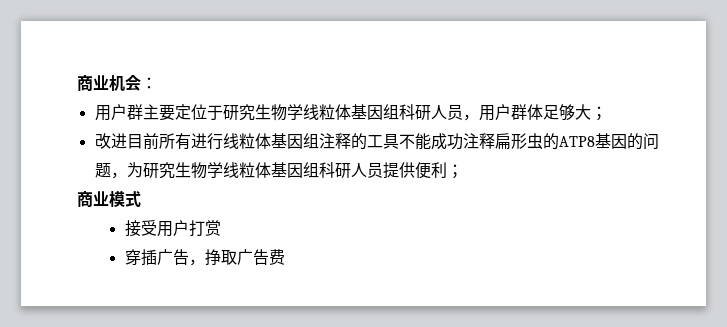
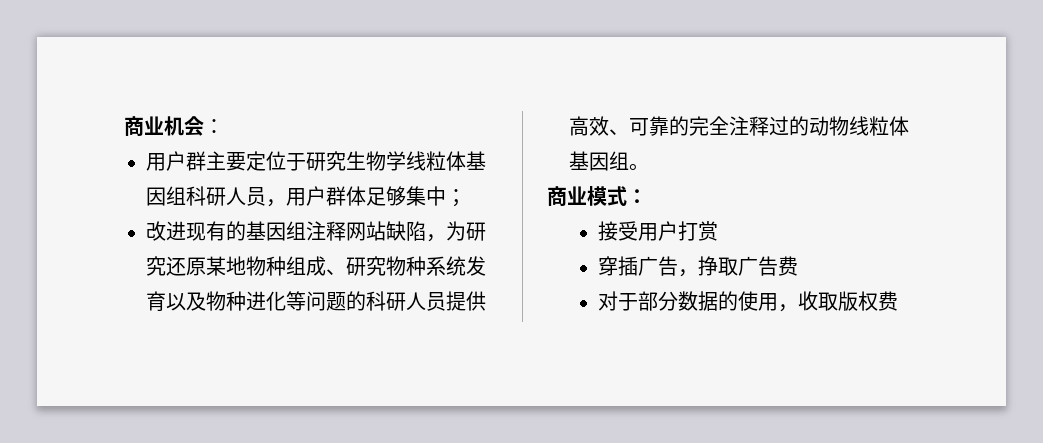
- 用户群主要定位于研究生物学线粒体基因组科研人员，用户群体足够大；
+ 用户群主要定位于研究生物学线粒体基因组科研人员，用户群体足够集中；
- 改进目前所有进行线粒体基因组注释的工具不能成功注释扁形虫的ATP8基因的问题，为研究生物学线粒体基因组科研人员提供便利；
+ 改进现有的基因组注释网站缺陷，为研究还原某地物种组成、研究物种系统发育以及物种进化等问题的科研人员提供高效、可靠的完全注释过的动物线粒体基因组。
- 商业模式
+ 商业模式：
+ 对于部分数据的使用，收取版权费

